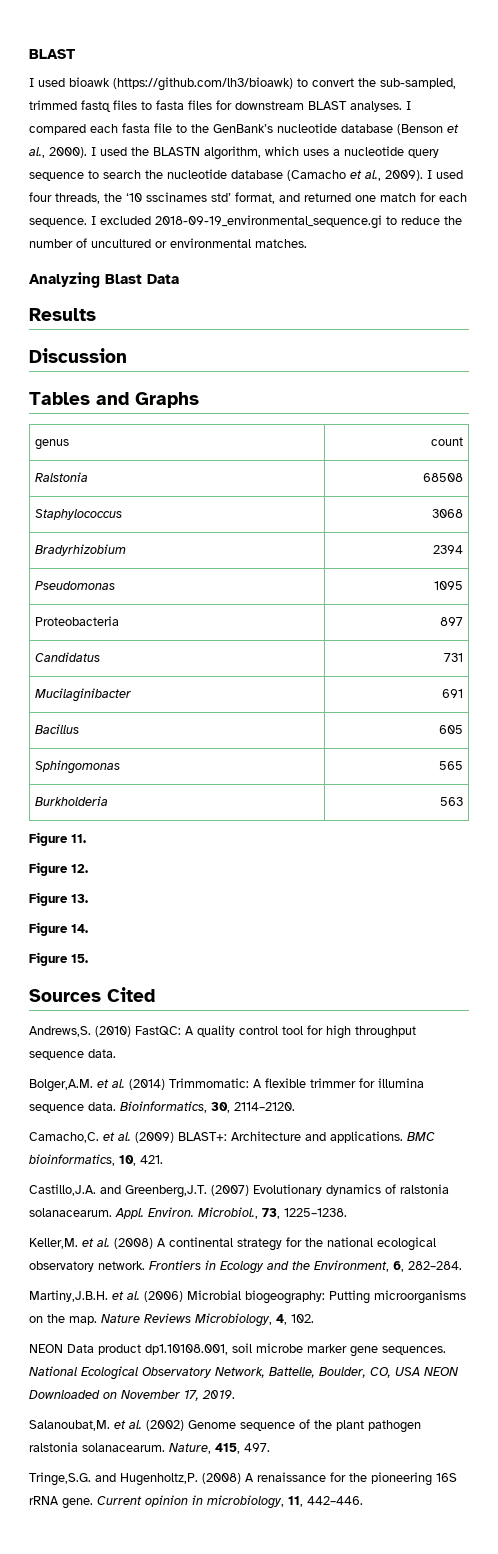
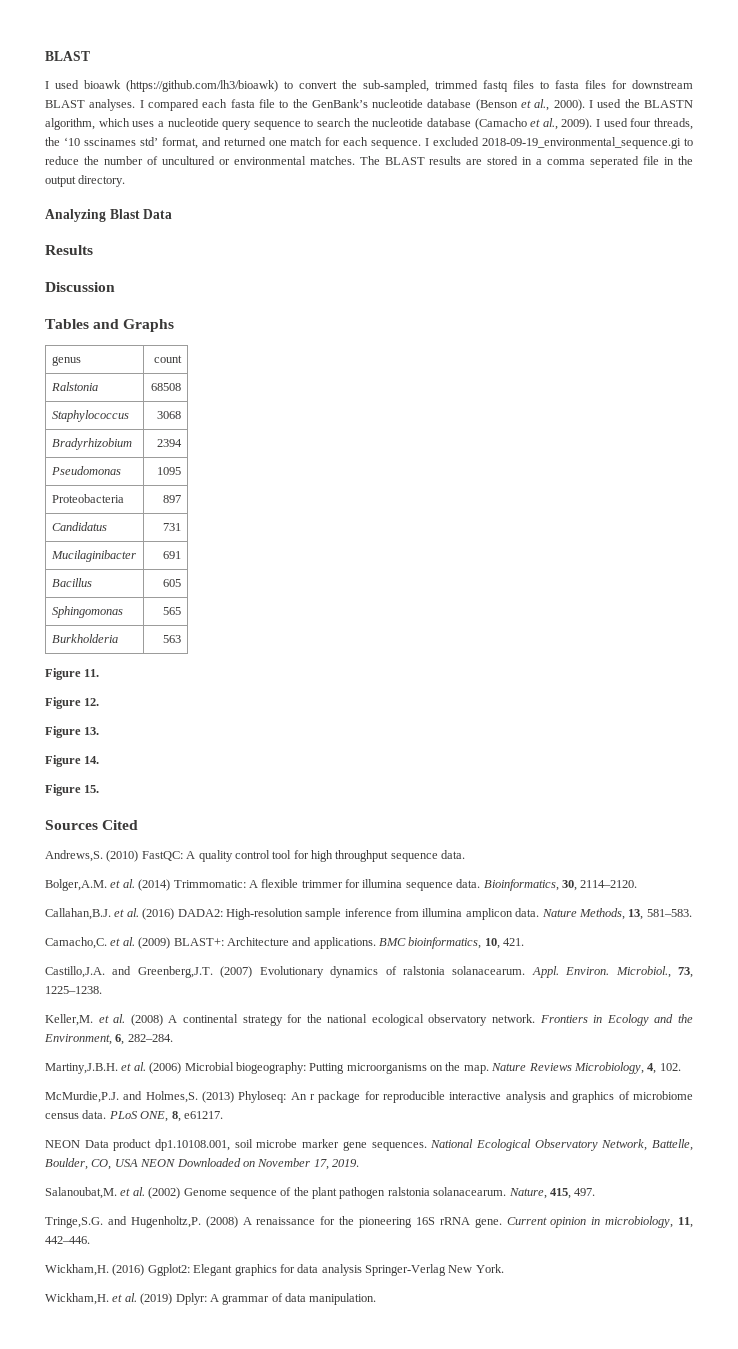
+ The BLAST results are stored in a comma seperated file in the output directory.
+ Callahan,B.J. et al. (2016) DADA2: High-resolution sample inference from illumina amplicon data. Nature Methods, 13, 581–583.
+ McMurdie,P.J. and Holmes,S. (2013) Phyloseq: An r package for reproducible interactive analysis and graphics of microbiome census data. PLoS ONE, 8, e61217.
+ Wickham,H. (2016) Ggplot2: Elegant graphics for data analysis Springer-Verlag New York.
+ Wickham,H. et al. (2019) Dplyr: A grammar of data manipulation.

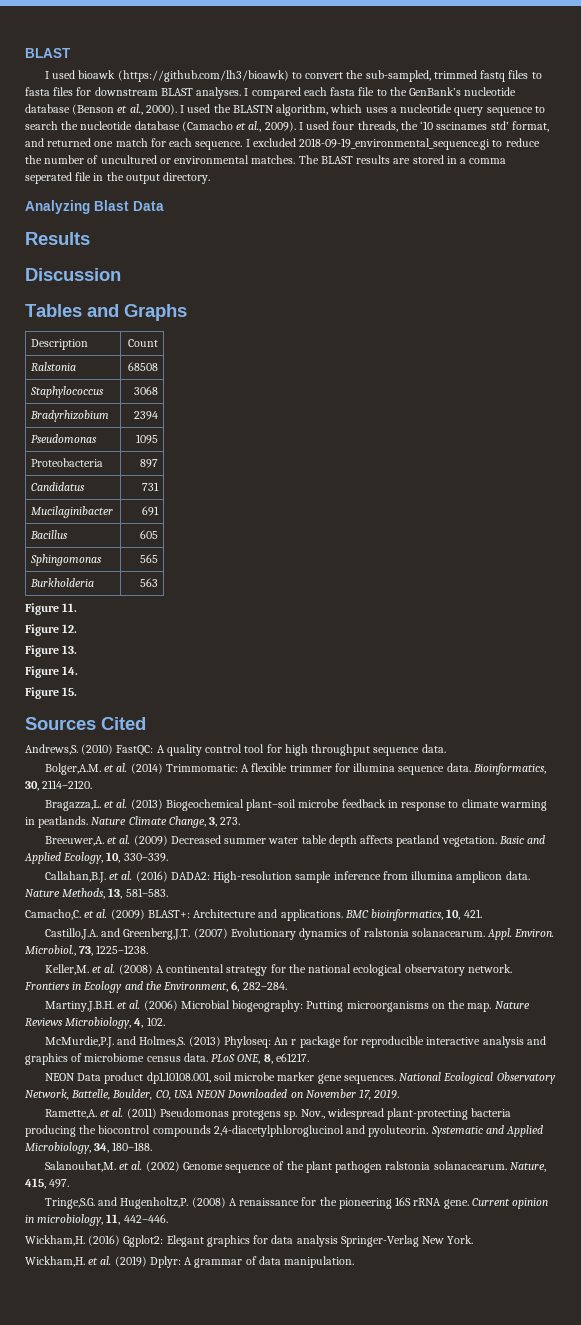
- genus | count
+ Description | Count
+ Bragazza,L. et al. (2013) Biogeochemical plant–soil microbe feedback in response to climate warming in peatlands. Nature Climate Change, 3, 273.
+ Breeuwer,A. et al. (2009) Decreased summer water table depth affects peatland vegetation. Basic and Applied Ecology, 10, 330–339.
+ Ramette,A. et al. (2011) Pseudomonas protegens sp. Nov., widespread plant-protecting bacteria producing the biocontrol compounds 2,4-diacetylphloroglucinol and pyoluteorin. Systematic and Applied Microbiology, 34, 180–188.

